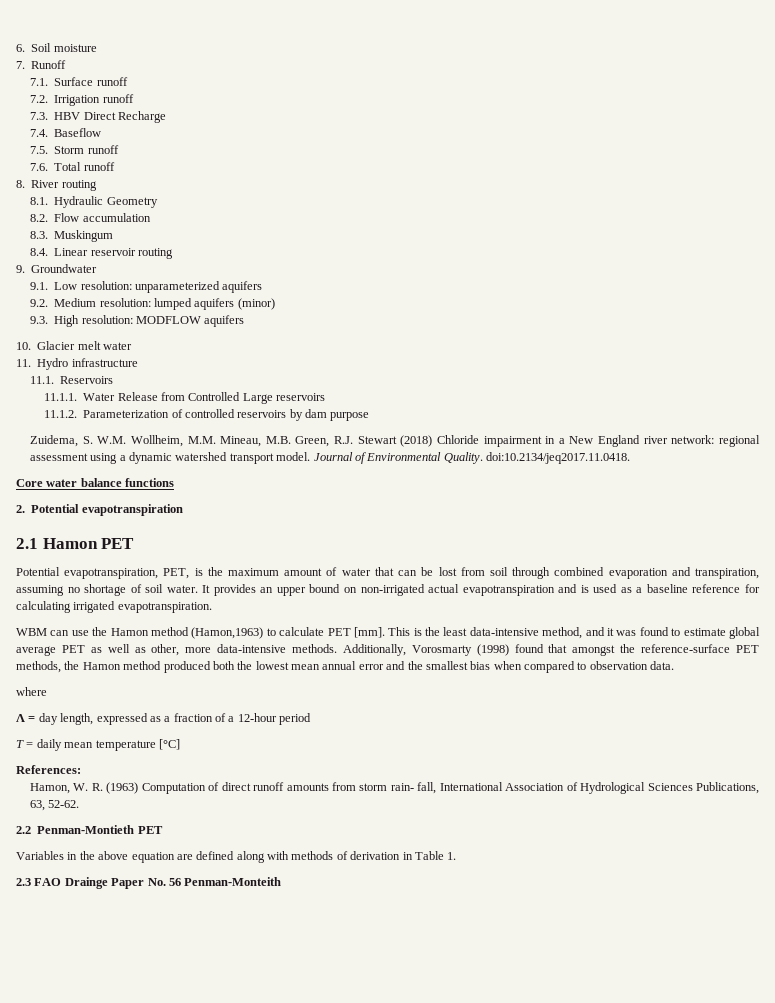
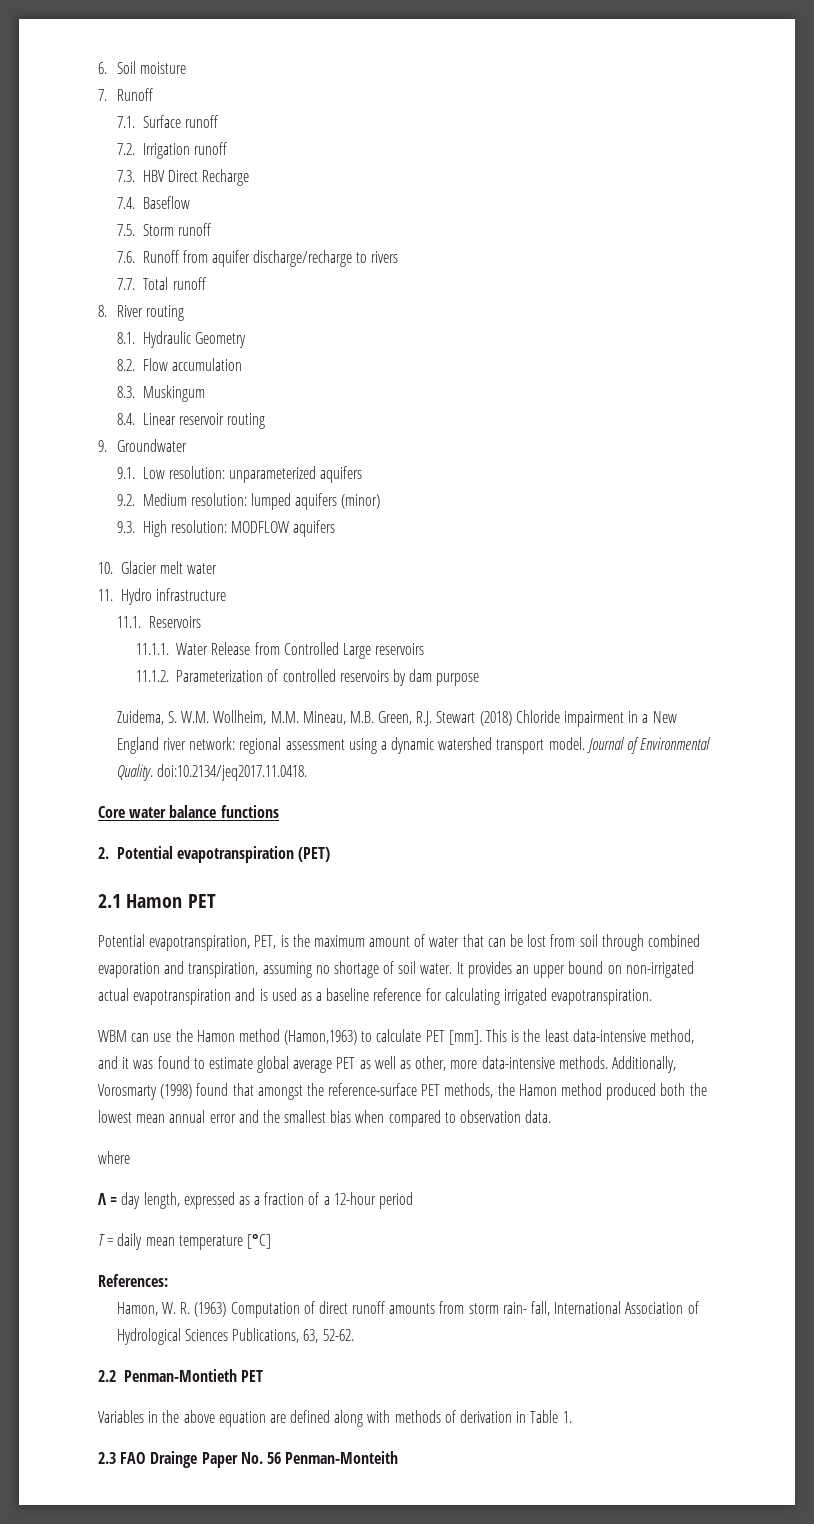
- 7.6. Total runoff
+ 7.6. Runoff from aquifer discharge/recharge to rivers
+ 7.7. Total runoff
- 2. Potential evapotranspiration
+ 2. Potential evapotranspiration (PET)

